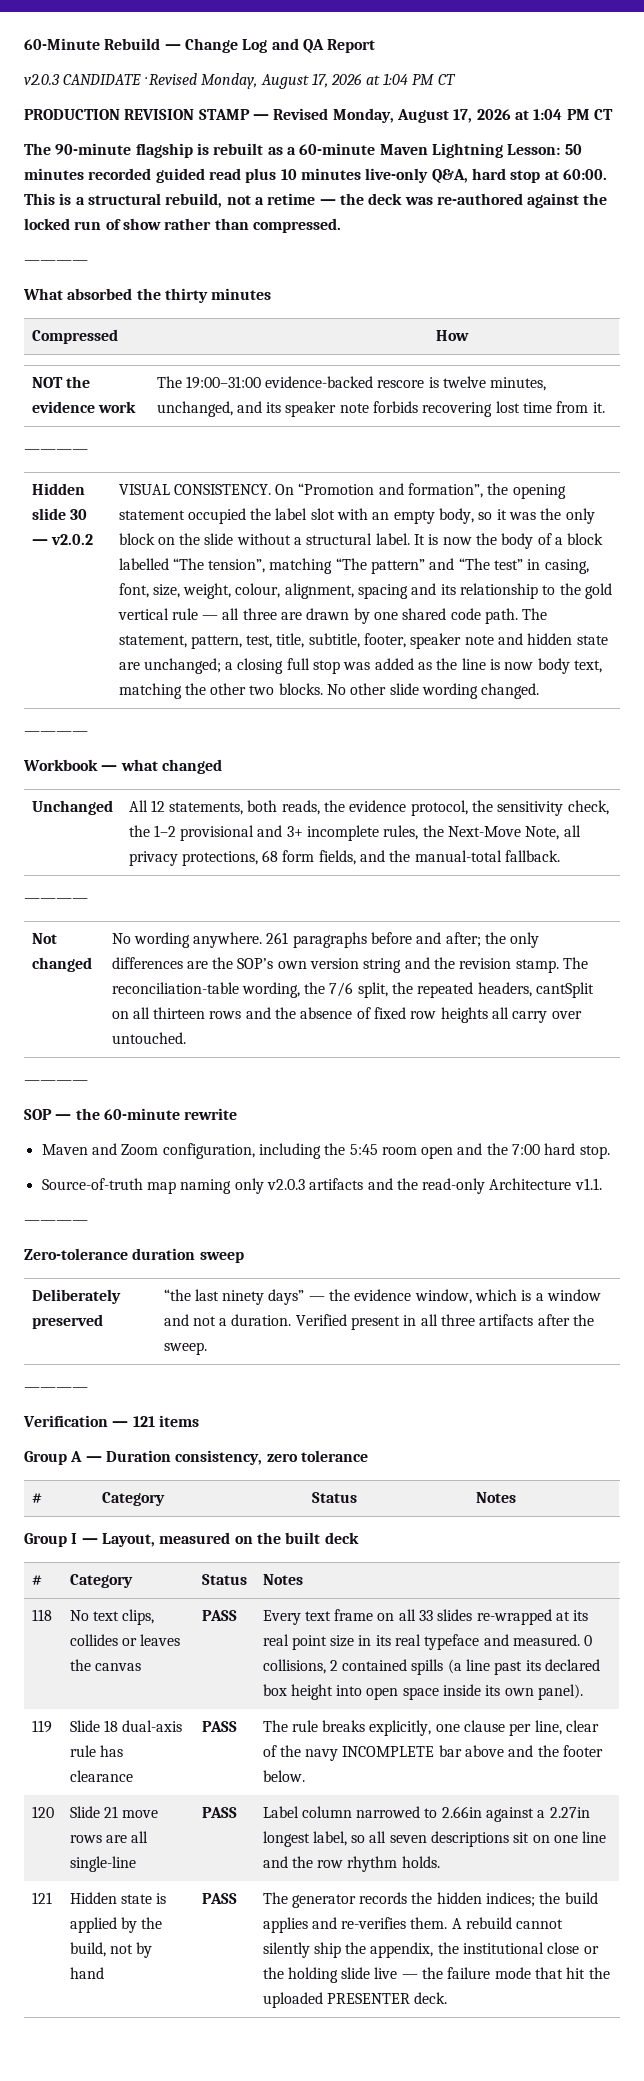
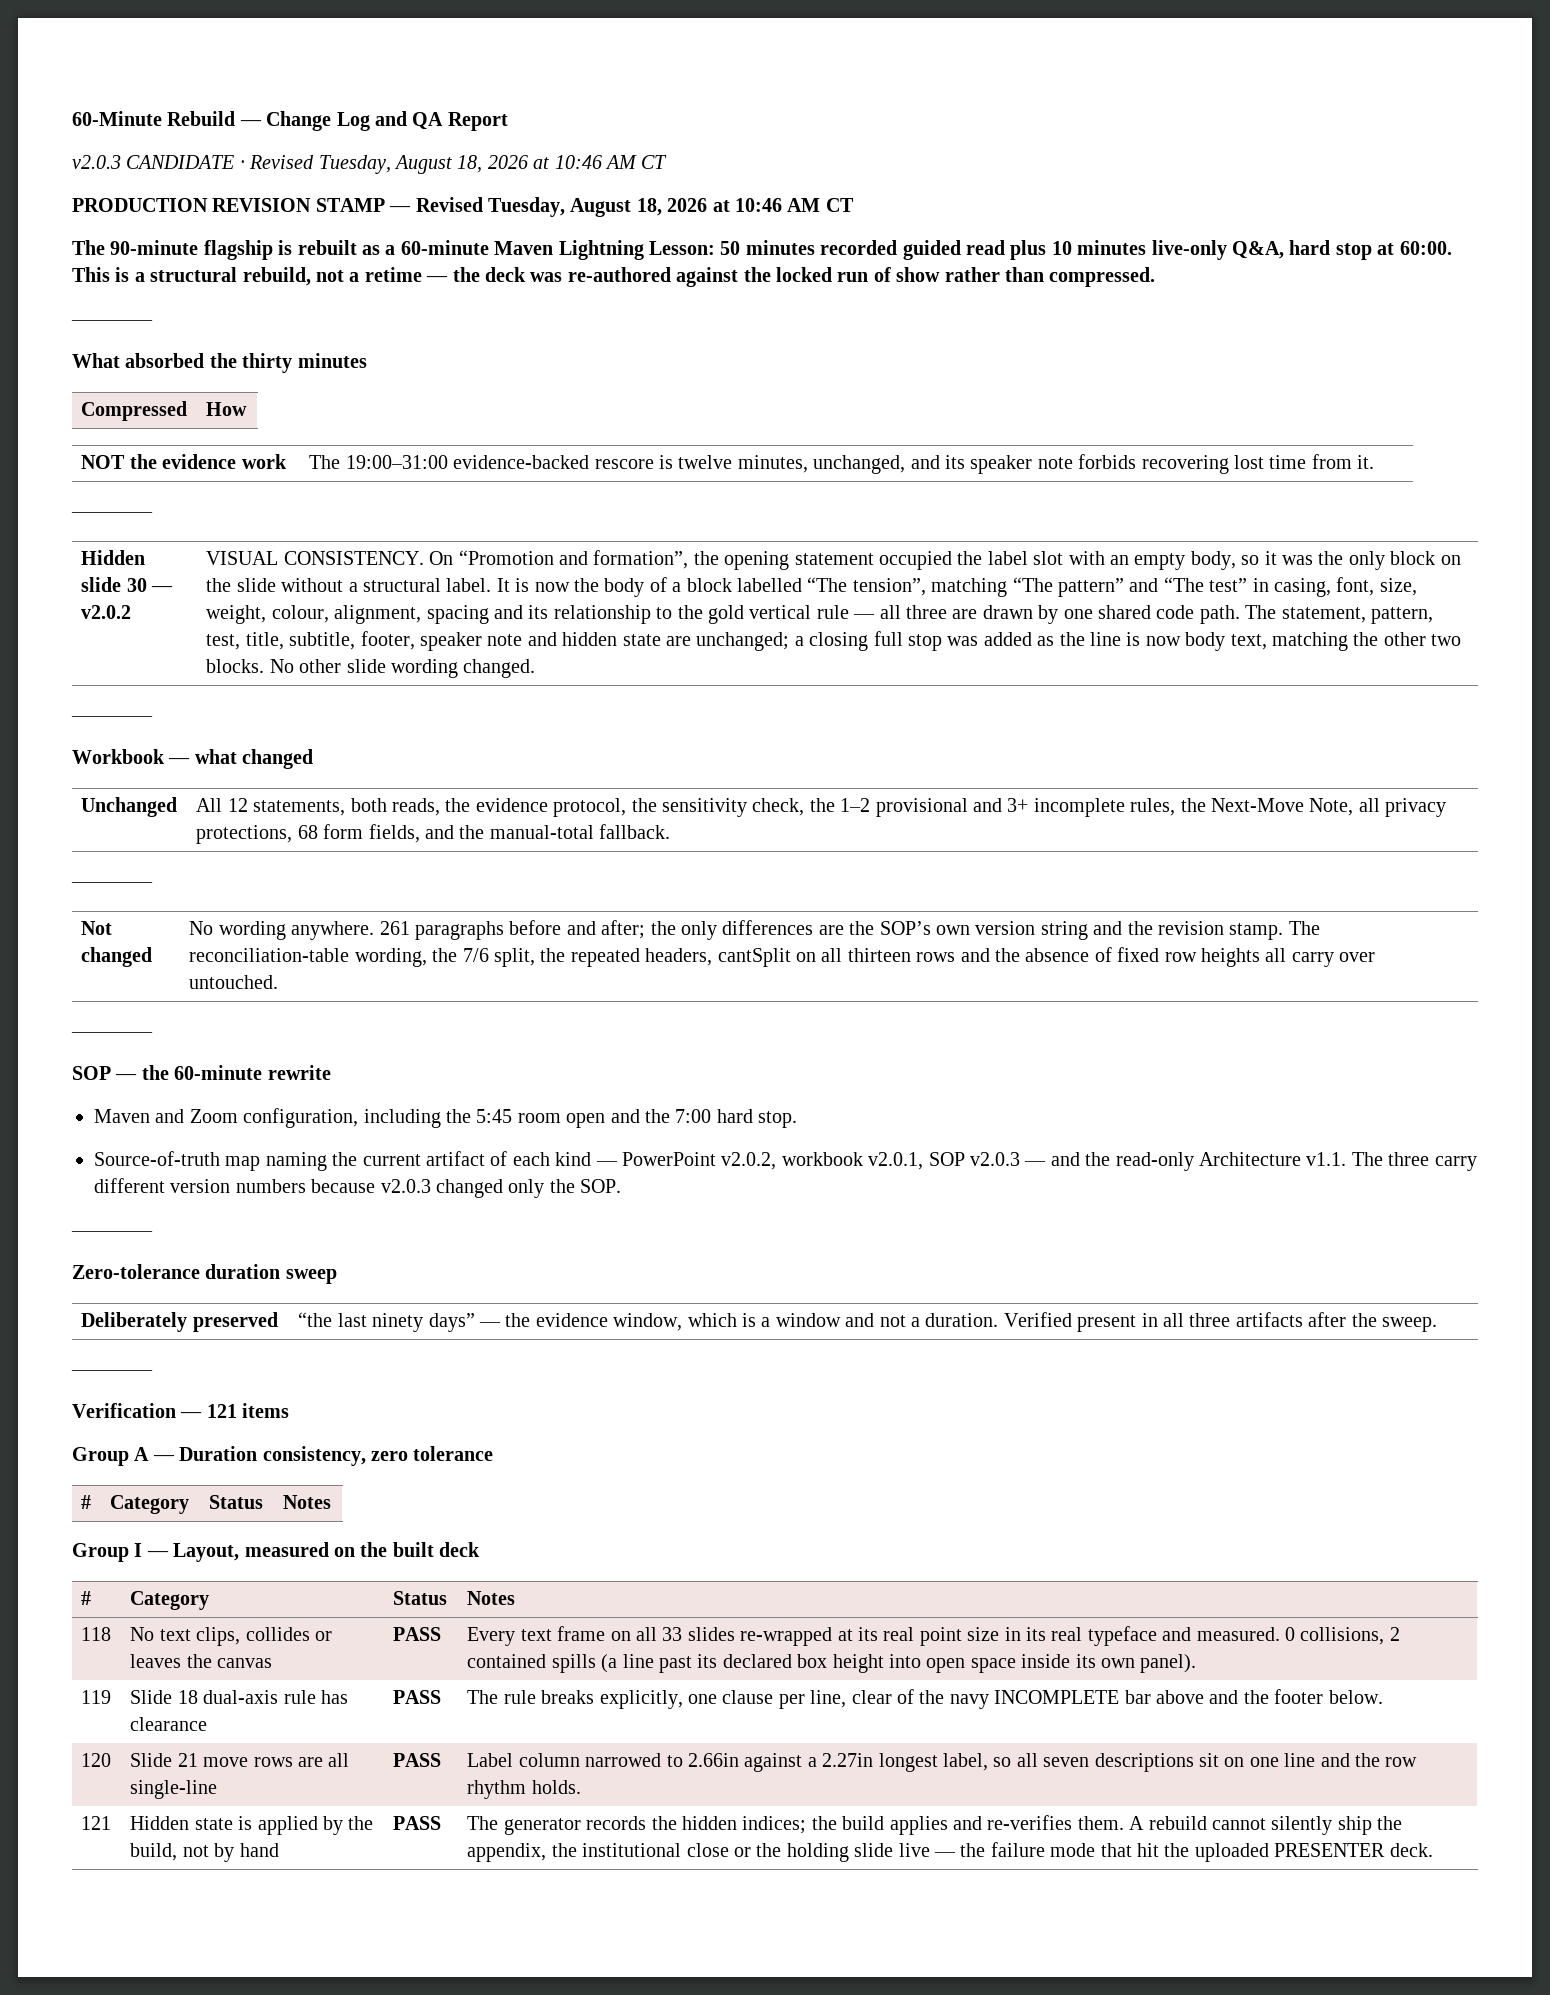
- v2.0.3 CANDIDATE · Revised Monday, August 17, 2026 at 1:04 PM CT
+ v2.0.3 CANDIDATE · Revised Tuesday, August 18, 2026 at 10:46 AM CT
- PRODUCTION REVISION STAMP — Revised Monday, August 17, 2026 at 1:04 PM CT
+ PRODUCTION REVISION STAMP — Revised Tuesday, August 18, 2026 at 10:46 AM CT
- Source-of-truth map naming only v2.0.3 artifacts and the read-only Architecture v1.1.
+ Source-of-truth map naming the current artifact of each kind — PowerPoint v2.0.2, workbook v2.0.1, SOP v2.0.3 — and the read-only Architecture v1.1. The three carry different version numbers because v2.0.3 changed only the SOP.

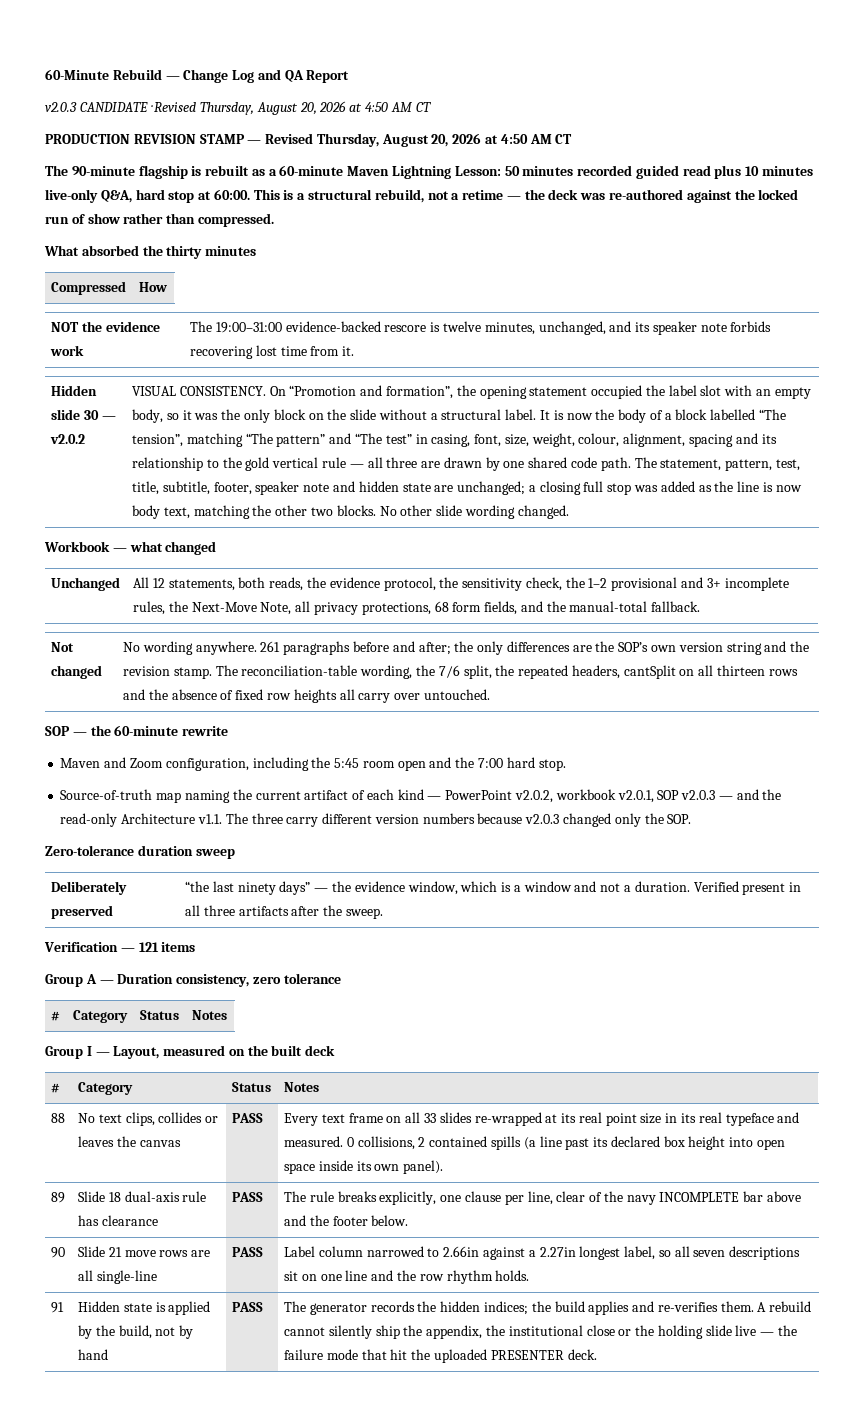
- v2.0.3 CANDIDATE · Revised Tuesday, August 18, 2026 at 10:46 AM CT
+ v2.0.3 CANDIDATE · Revised Thursday, August 20, 2026 at 4:50 AM CT
- PRODUCTION REVISION STAMP — Revised Tuesday, August 18, 2026 at 10:46 AM CT
+ PRODUCTION REVISION STAMP — Revised Thursday, August 20, 2026 at 4:50 AM CT
  This is a structural rebuild, not a retime — the deck was re-authored against the locked run of show rather than compressed.
- ――――
  NOT the evidence work | The 19:00–31:00 evidence-backed rescore is twelve minutes, unchanged, and its speaker note forbids recovering lost time from it.
- ――――
  No other slide wording changed.
- ――――
  Unchanged | All 12 statements, both reads, the evidence protocol, the sensitivity check, the 1–2 provisional and 3+ incomplete rules, the Next-Move Note, all privacy protections, 68 form fields, and the manual-total fallback.
- ――――
  The reconciliation-table wording, the 7/6 split, the repeated headers, cantSplit on all thirteen rows and the absence of fixed row heights all carry over untouched.
- ――――
  Source-of-truth map naming the current artifact of each kind — PowerPoint v2.0.2, workbook v2.0.1, SOP v2.0.3 — and the read-only Architecture v1.1. The three carry different version numbers because v2.0.3 changed only the SOP.
- ――――
  Deliberately preserved | “the last ninety days” — the evidence window, which is a window and not a duration. Verified present in all three artifacts after the sweep.
- ――――
- 118
+ 88
- 119 | Slide 18 dual-axis rule has clearance | PASS | The rule breaks explicitly, one clause per line, clear of the navy INCOMPLETE bar above and the footer below.
+ 89 | Slide 18 dual-axis rule has clearance | PASS | The rule breaks explicitly, one clause per line, clear of the navy INCOMPLETE bar above and the footer below.
- 120 | Slide 21 move rows are all single-line | PASS | Label column narrowed to 2.66in against a 2.27in longest label, so all seven descriptions sit on one line and the row rhythm holds.
- 121
+ 90 | Slide 21 move rows are all single-line | PASS | Label column narrowed to 2.66in against a 2.27in longest label, so all seven descriptions sit on one line and the row rhythm holds.
+ 91

